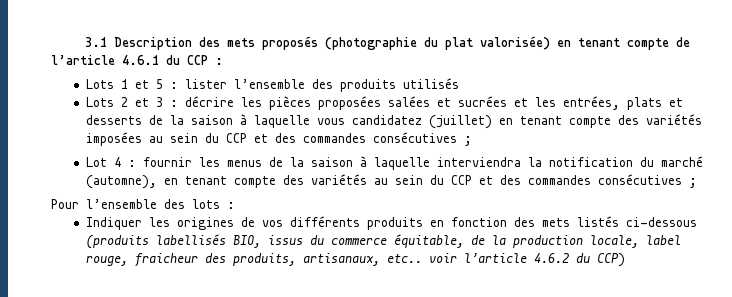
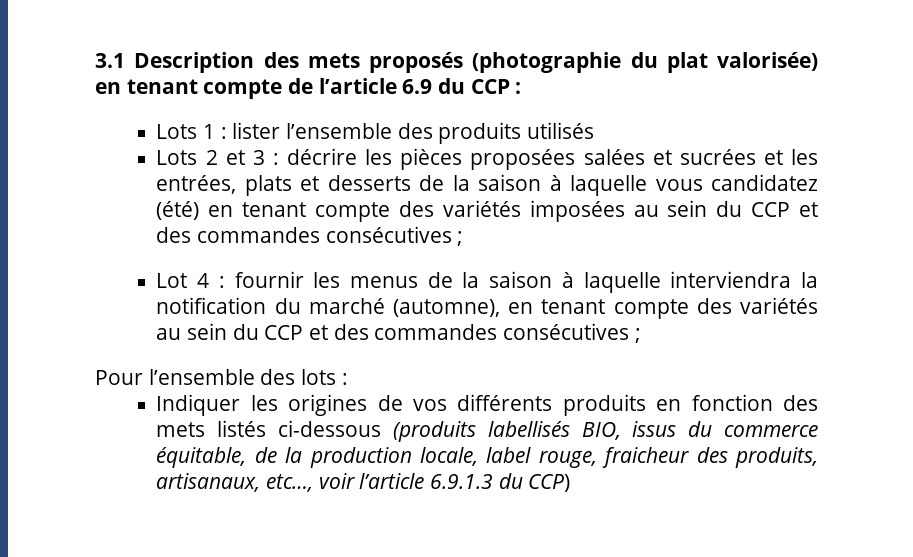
- 3.1 Description des mets proposés (photographie du plat valorisée) en tenant compte de l’article 4.6.1 du CCP :
+ 3.1 Description des mets proposés (photographie du plat valorisée) en tenant compte de l’article 6.9 du CCP :
- Lots 1 et 5 : lister l’ensemble des produits utilisés
+ Lots 1 : lister l’ensemble des produits utilisés
- Lots 2 et 3 : décrire les pièces proposées salées et sucrées et les entrées, plats et desserts de la saison à laquelle vous candidatez (juillet) en tenant compte des variétés imposées au sein du CCP et des commandes consécutives ;
+ Lots 2 et 3 : décrire les pièces proposées salées et sucrées et les entrées, plats et desserts de la saison à laquelle vous candidatez (été) en tenant compte des variétés imposées au sein du CCP et des commandes consécutives ;
- Indiquer les origines de vos différents produits en fonction des mets listés ci-dessous (produits labellisés BIO, issus du commerce équitable, de la production locale, label rouge, fraicheur des produits, artisanaux, etc.. voir l’article 4.6.2 du CCP)
+ Indiquer les origines de vos différents produits en fonction des mets listés ci-dessous (produits labellisés BIO, issus du commerce équitable, de la production locale, label rouge, fraicheur des produits, artisanaux, etc…, voir l’article 6.9.1.3 du CCP)

